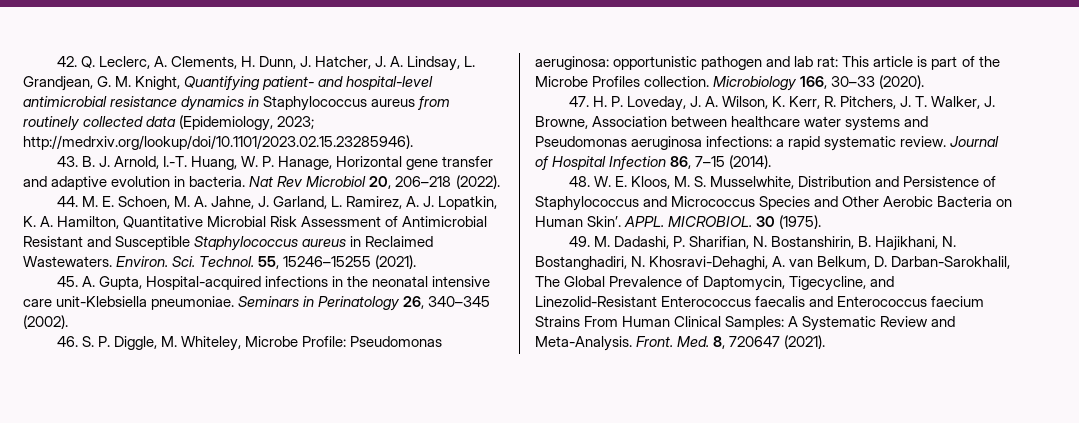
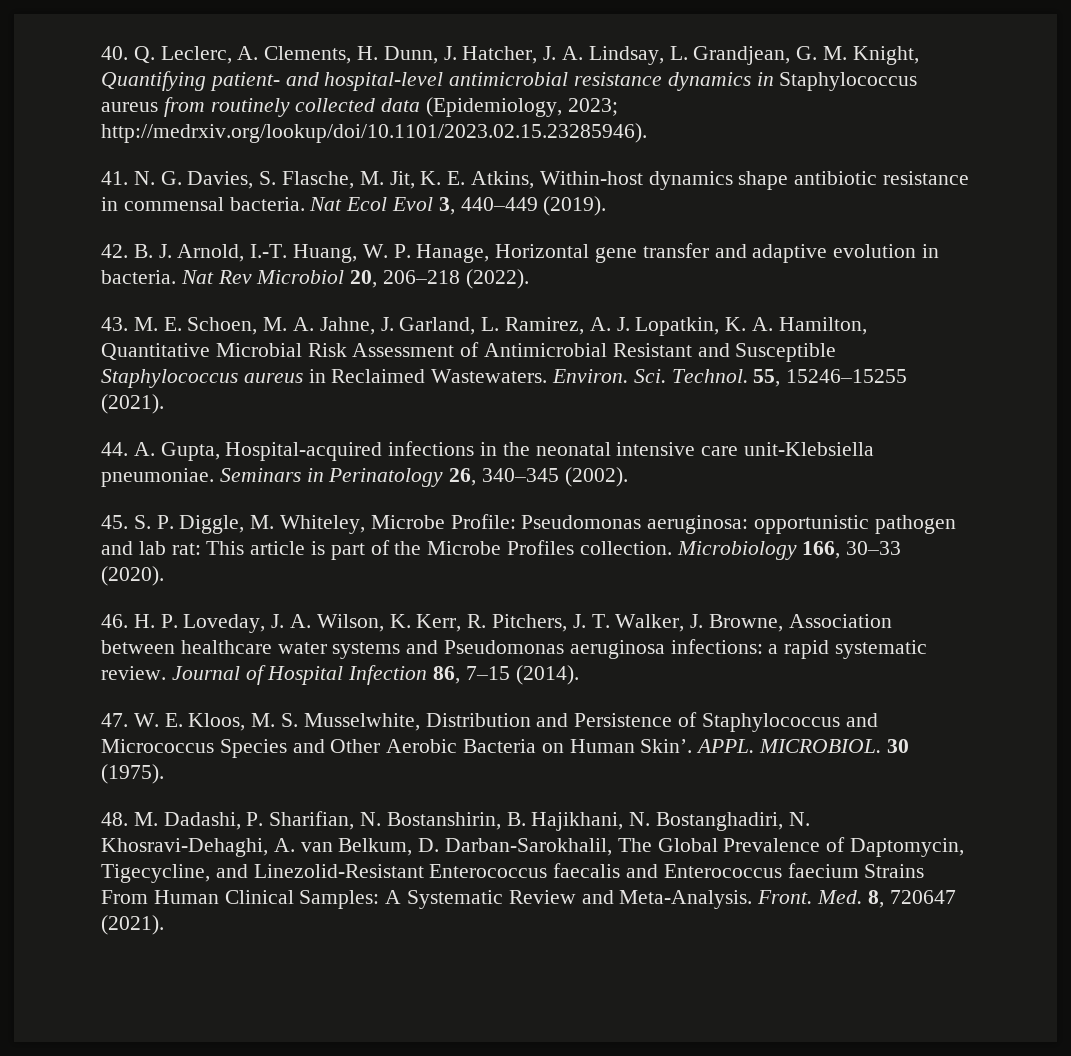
- 42. Q. Leclerc, A. Clements, H. Dunn, J. Hatcher, J. A. Lindsay, L. Grandjean, G. M. Knight, Quantifying patient- and hospital-level antimicrobial resistance dynamics in Staphylococcus aureus from routinely collected data (Epidemiology, 2023; http://medrxiv.org/lookup/doi/10.1101/2023.02.15.23285946).
+ 40. Q. Leclerc, A. Clements, H. Dunn, J. Hatcher, J. A. Lindsay, L. Grandjean, G. M. Knight, Quantifying patient- and hospital-level antimicrobial resistance dynamics in Staphylococcus aureus from routinely collected data (Epidemiology, 2023; http://medrxiv.org/lookup/doi/10.1101/2023.02.15.23285946).
- 43. B. J. Arnold, I.-T. Huang, W. P. Hanage, Horizontal gene transfer and adaptive evolution in bacteria.
+ 41. N. G. Davies, S. Flasche, M. Jit, K. E. Atkins, Within-host dynamics shape antibiotic resistance in commensal bacteria. Nat Ecol Evol 3, 440–449 (2019).
+ 42. B. J. Arnold, I.-T. Huang, W. P. Hanage, Horizontal gene transfer and adaptive evolution in bacteria.
- 44. M. E. Schoen, M. A. Jahne, J. Garland, L. Ramirez, A. J. Lopatkin, K. A. Hamilton, Quantitative Microbial Risk Assessment of Antimicrobial Resistant and Susceptible Staphylococcus aureus in Reclaimed Wastewaters.
+ 43. M. E. Schoen, M. A. Jahne, J. Garland, L. Ramirez, A. J. Lopatkin, K. A. Hamilton, Quantitative Microbial Risk Assessment of Antimicrobial Resistant and Susceptible Staphylococcus aureus in Reclaimed Wastewaters.
- 45. A. Gupta, Hospital-acquired infections in the neonatal intensive care unit-Klebsiella pneumoniae.
+ 44. A. Gupta, Hospital-acquired infections in the neonatal intensive care unit-Klebsiella pneumoniae.
- 46. S. P. Diggle, M. Whiteley, Microbe Profile: Pseudomonas aeruginosa: opportunistic pathogen and lab rat: This article is part of the Microbe Profiles collection.
+ 45. S. P. Diggle, M. Whiteley, Microbe Profile: Pseudomonas aeruginosa: opportunistic pathogen and lab rat: This article is part of the Microbe Profiles collection.
- 47. H. P. Loveday, J. A. Wilson, K. Kerr, R. Pitchers, J. T. Walker, J. Browne, Association between healthcare water systems and Pseudomonas aeruginosa infections: a rapid systematic review.
+ 46. H. P. Loveday, J. A. Wilson, K. Kerr, R. Pitchers, J. T. Walker, J. Browne, Association between healthcare water systems and Pseudomonas aeruginosa infections: a rapid systematic review.
- 48. W. E. Kloos, M. S. Musselwhite, Distribution and Persistence of Staphylococcus and Micrococcus Species and Other Aerobic Bacteria on Human Skin’.
+ 47. W. E. Kloos, M. S. Musselwhite, Distribution and Persistence of Staphylococcus and Micrococcus Species and Other Aerobic Bacteria on Human Skin’.
- 49. M. Dadashi, P. Sharifian, N. Bostanshirin, B. Hajikhani, N. Bostanghadiri, N. Khosravi-Dehaghi, A. van Belkum, D. Darban-Sarokhalil, The Global Prevalence of Daptomycin, Tigecycline, and Linezolid-Resistant Enterococcus faecalis and Enterococcus faecium Strains From Human Clinical Samples: A Systematic Review and Meta-Analysis.
+ 48. M. Dadashi, P. Sharifian, N. Bostanshirin, B. Hajikhani, N. Bostanghadiri, N. Khosravi-Dehaghi, A. van Belkum, D. Darban-Sarokhalil, The Global Prevalence of Daptomycin, Tigecycline, and Linezolid-Resistant Enterococcus faecalis and Enterococcus faecium Strains From Human Clinical Samples: A Systematic Review and Meta-Analysis.

